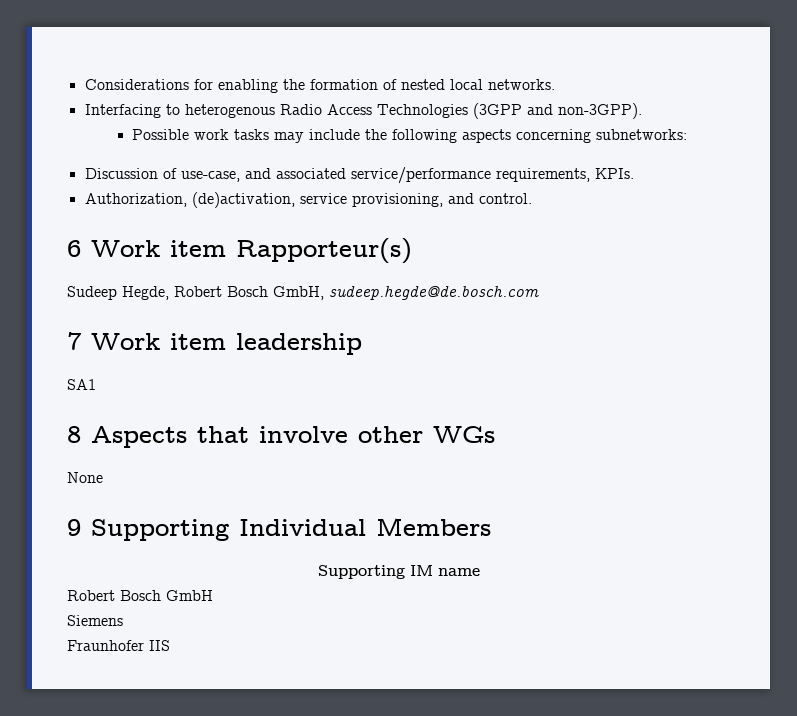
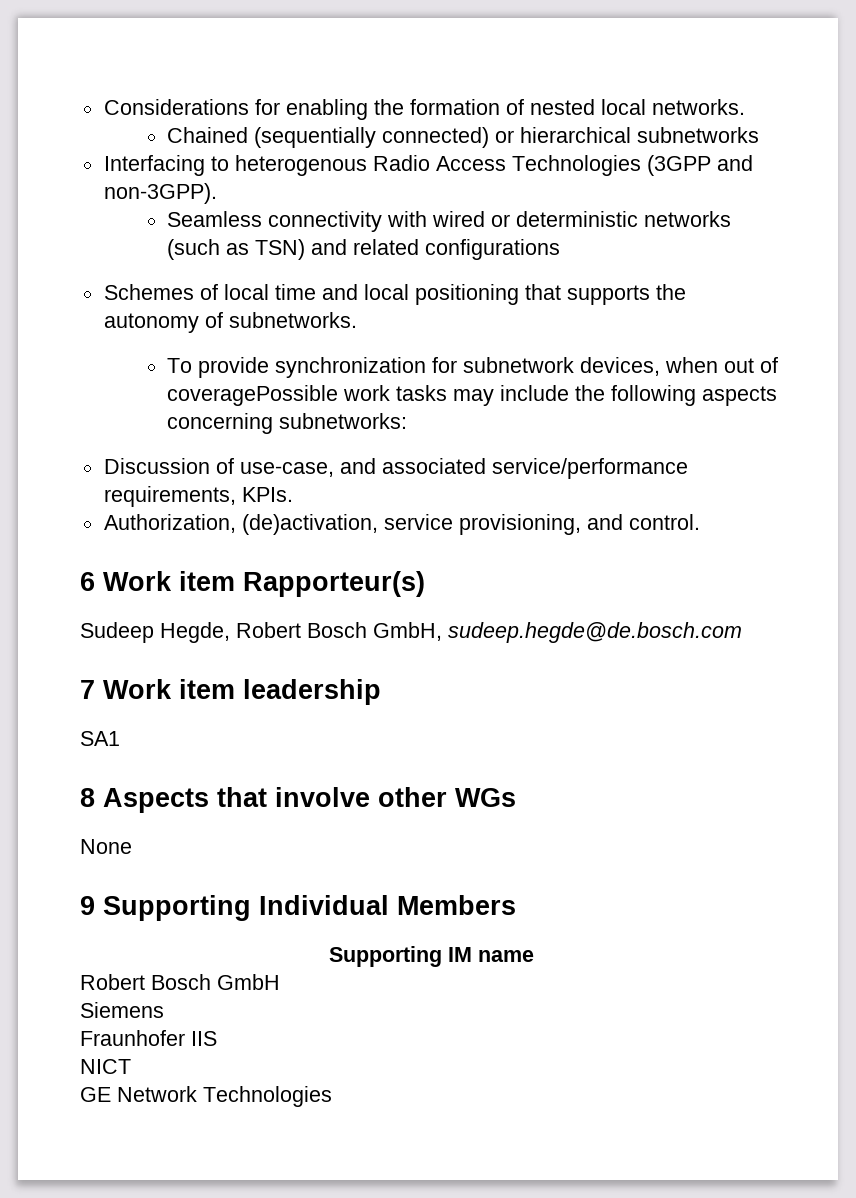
+ Chained (sequentially connected) or hierarchical subnetworks
- Possible work tasks may include the following aspects concerning subnetworks:
+ Seamless connectivity with wired or deterministic networks (such as TSN) and related configurations
+ Schemes of local time and local positioning that supports the autonomy of subnetworks.
+ To provide synchronization for subnetwork devices, when out of coveragePossible work tasks may include the following aspects concerning subnetworks:
+ NICT
+ GE Network Technologies

